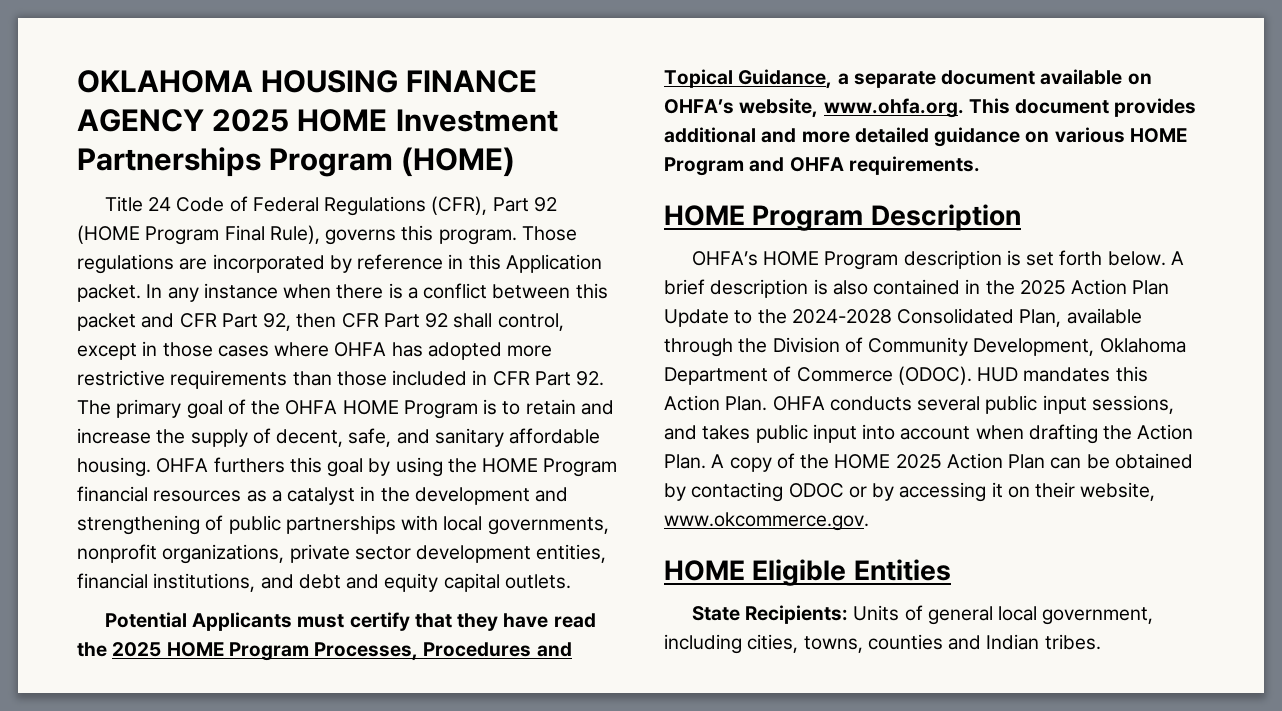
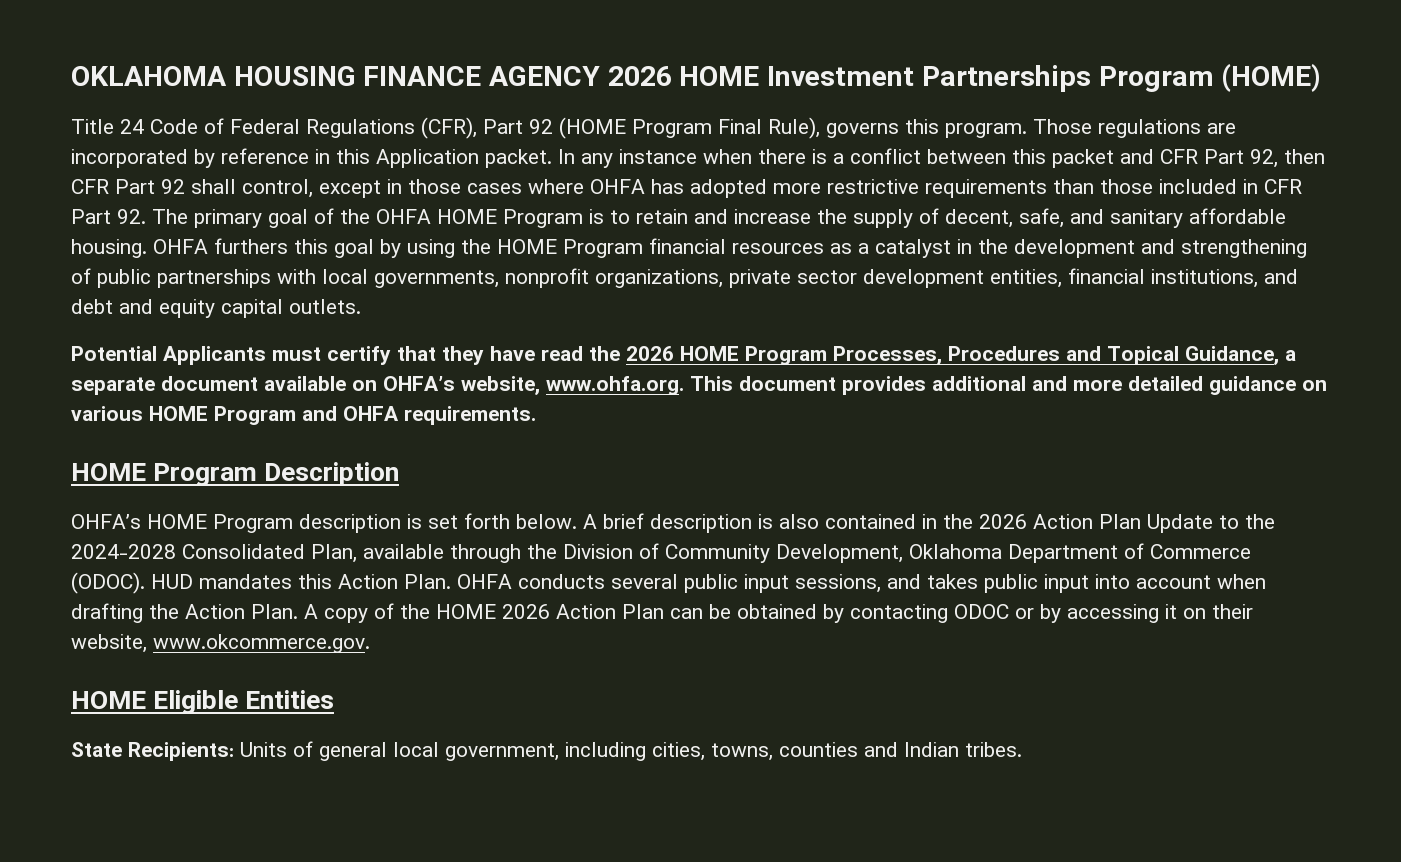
- OKLAHOMA HOUSING FINANCE AGENCY 2025 HOME Investment Partnerships Program (HOME)
+ OKLAHOMA HOUSING FINANCE AGENCY 2026 HOME Investment Partnerships Program (HOME)
- Potential Applicants must certify that they have read the 2025 HOME Program Processes, Procedures and Topical Guidance, a separate document available on OHFA’s website, www.ohfa.org. This document provides additional and more detailed guidance on various HOME Program and OHFA requirements.
+ Potential Applicants must certify that they have read the 2026 HOME Program Processes, Procedures and Topical Guidance, a separate document available on OHFA’s website, www.ohfa.org. This document provides additional and more detailed guidance on various HOME Program and OHFA requirements.
- A brief description is also contained in the 2025 Action Plan Update to the 2024-2028 Consolidated Plan, available through the Division of Community Development, Oklahoma Department of Commerce (ODOC).
+ A brief description is also contained in the 2026 Action Plan Update to the 2024-2028 Consolidated Plan, available through the Division of Community Development, Oklahoma Department of Commerce (ODOC).
- A copy of the HOME 2025 Action Plan can be obtained by contacting ODOC or by accessing it on their website, www.okcommerce.gov.
+ A copy of the HOME 2026 Action Plan can be obtained by contacting ODOC or by accessing it on their website, www.okcommerce.gov.

